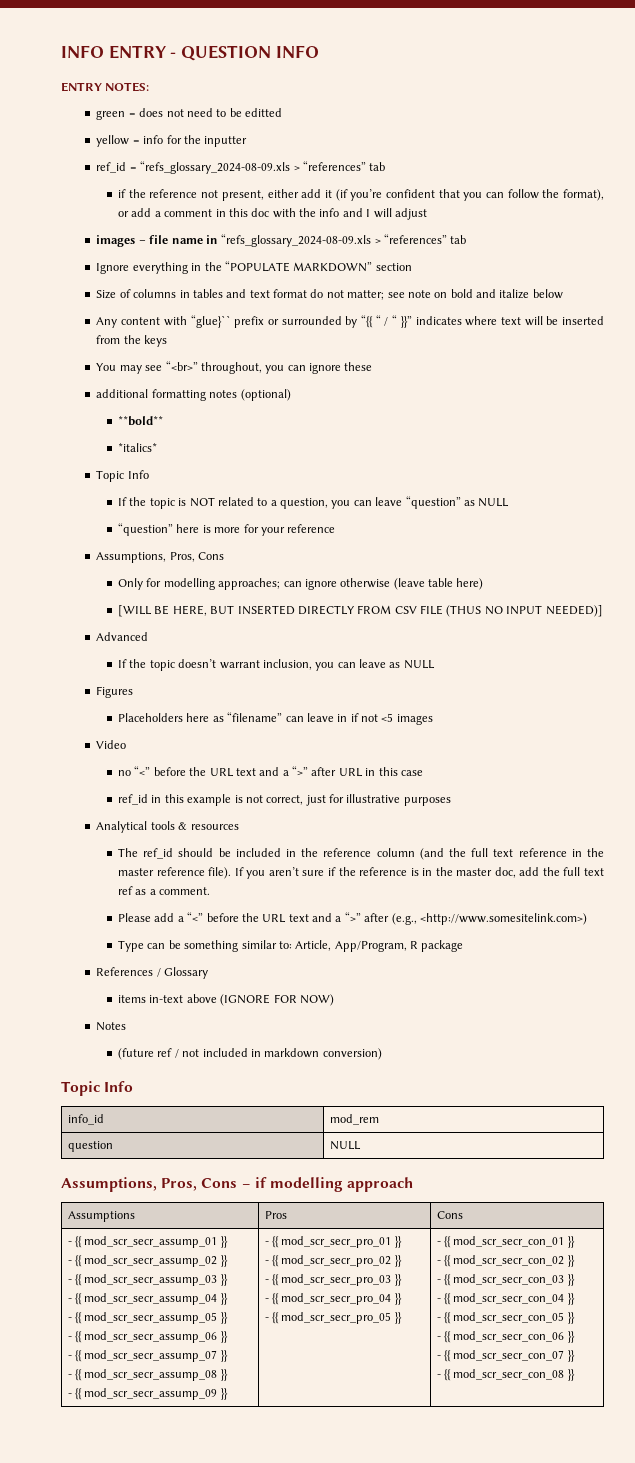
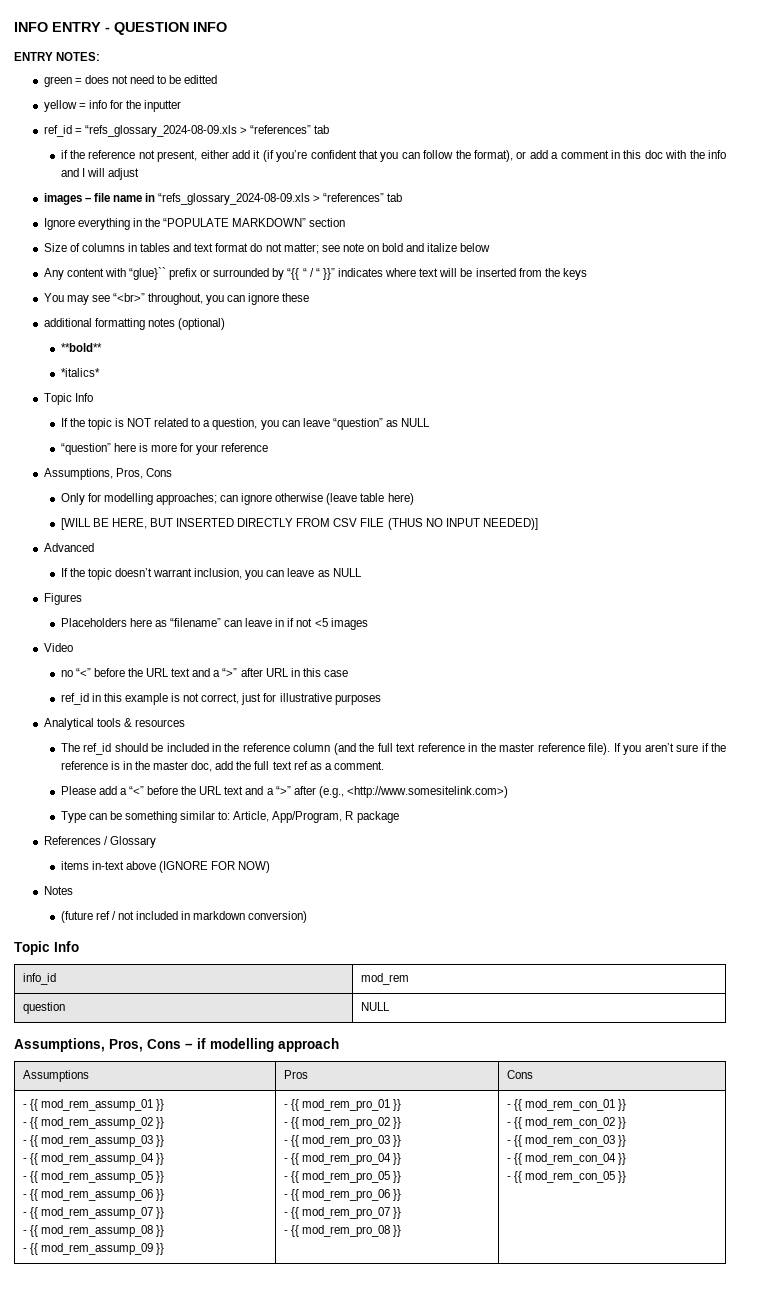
- - {{ mod_scr_secr_assump_01 }}
- - {{ mod_scr_secr_assump_02 }}
- - {{ mod_scr_secr_assump_03 }}
- - {{ mod_scr_secr_assump_04 }}
- - {{ mod_scr_secr_assump_05 }}
- - {{ mod_scr_secr_assump_06 }}
- - {{ mod_scr_secr_assump_07 }}
- - {{ mod_scr_secr_assump_08 }}
- - {{ mod_scr_secr_assump_09 }} | - {{ mod_scr_secr_pro_01 }}
- - {{ mod_scr_secr_pro_02 }}
- - {{ mod_scr_secr_pro_03 }}
- - {{ mod_scr_secr_pro_04 }}
- - {{ mod_scr_secr_pro_05 }} | - {{ mod_scr_secr_con_01 }}
- - {{ mod_scr_secr_con_02 }}
- - {{ mod_scr_secr_con_03 }}
- - {{ mod_scr_secr_con_04 }}
- - {{ mod_scr_secr_con_05 }}
- - {{ mod_scr_secr_con_06 }}
- - {{ mod_scr_secr_con_07 }}
- - {{ mod_scr_secr_con_08 }}
+ - {{ mod_rem_assump_01 }}
+ - {{ mod_rem_assump_02 }}
+ - {{ mod_rem_assump_03 }}
+ - {{ mod_rem_assump_04 }}
+ - {{ mod_rem_assump_05 }}
+ - {{ mod_rem_assump_06 }}
+ - {{ mod_rem_assump_07 }}
+ - {{ mod_rem_assump_08 }}
+ - {{ mod_rem_assump_09 }} | - {{ mod_rem_pro_01 }}
+ - {{ mod_rem_pro_02 }}
+ - {{ mod_rem_pro_03 }}
+ - {{ mod_rem_pro_04 }}
+ - {{ mod_rem_pro_05 }}
+ - {{ mod_rem_pro_06 }}
+ - {{ mod_rem_pro_07 }}
+ - {{ mod_rem_pro_08 }} | - {{ mod_rem_con_01 }}
+ - {{ mod_rem_con_02 }}
+ - {{ mod_rem_con_03 }}
+ - {{ mod_rem_con_04 }}
+ - {{ mod_rem_con_05 }}

